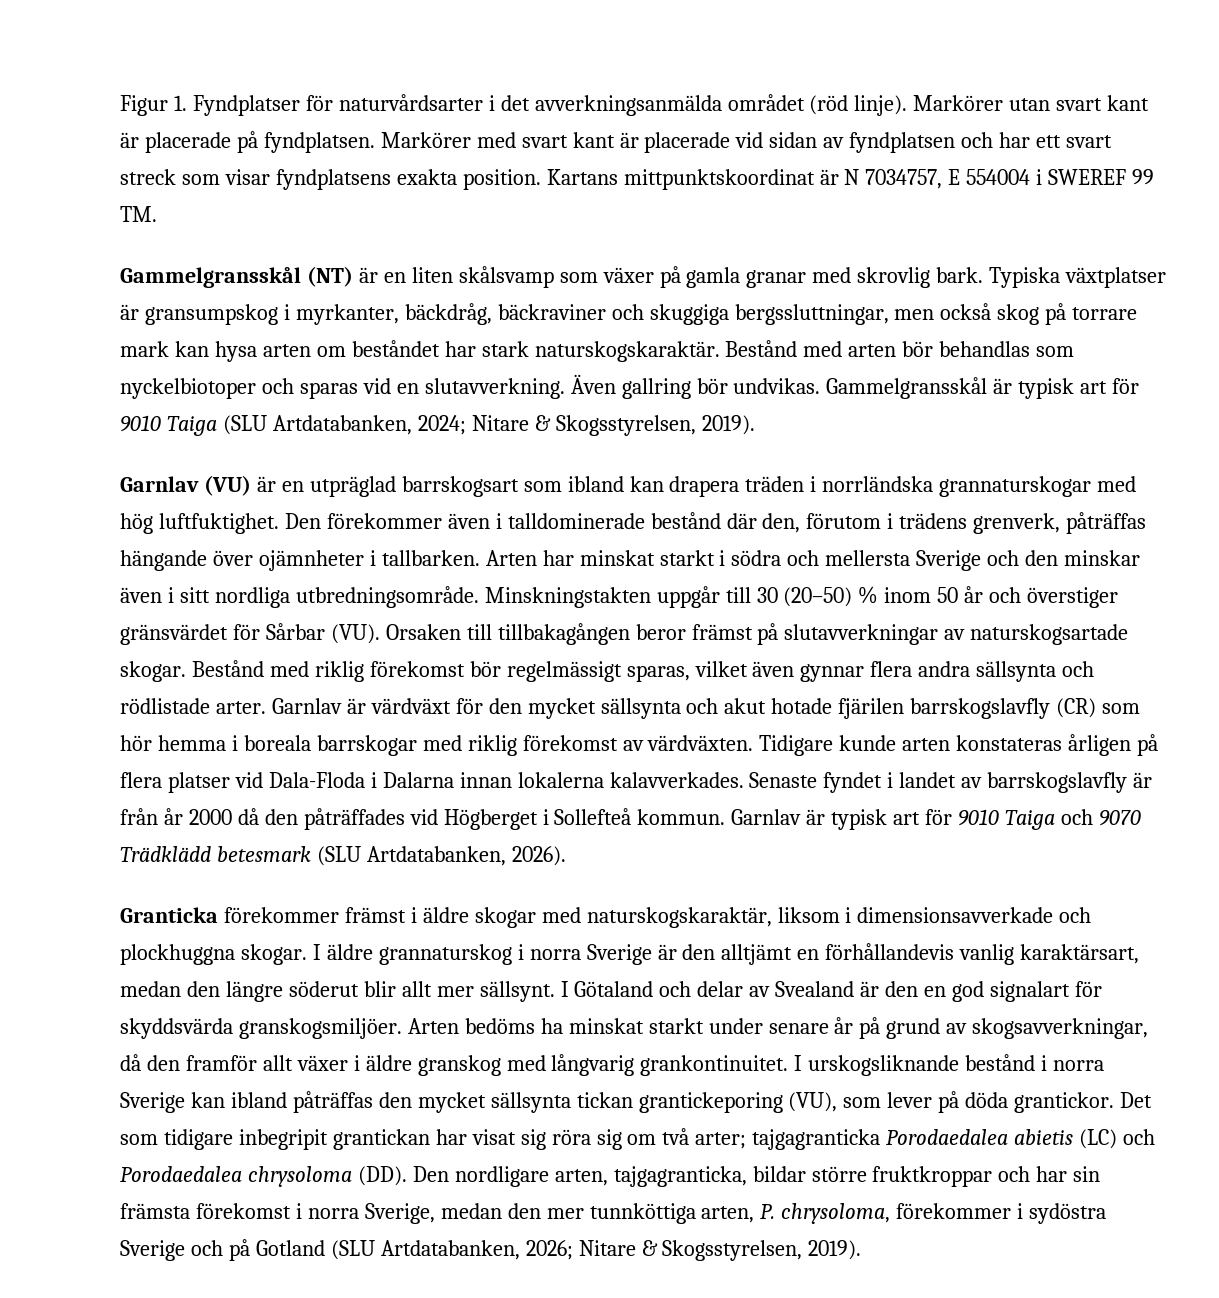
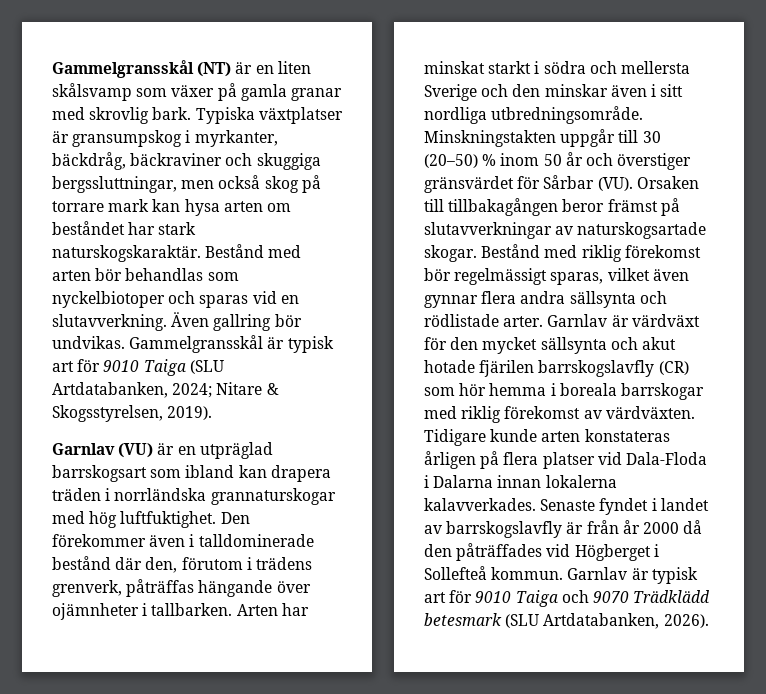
- Figur 1. Fyndplatser för naturvårdsarter i det avverkningsanmälda området (röd linje). Markörer utan svart kant är placerade på fyndplatsen. Markörer med svart kant är placerade vid sidan av fyndplatsen och har ett svart streck som visar fyndplatsens exakta position. Kartans mittpunktskoordinat är N 7034757, E 554004 i SWEREF 99 TM.
- Granticka förekommer främst i äldre skogar med naturskogskaraktär, liksom i dimensionsavverkade och plockhuggna skogar. I äldre grannaturskog i norra Sverige är den alltjämt en förhållandevis vanlig karaktärsart, medan den längre söderut blir allt mer sällsynt. I Götaland och delar av Svealand är den en god signalart för skyddsvärda granskogsmiljöer. Arten bedöms ha minskat starkt under senare år på grund av skogsavverkningar, då den framför allt växer i äldre granskog med långvarig grankontinuitet. I urskogsliknande bestånd i norra Sverige kan ibland påträffas den mycket sällsynta tickan grantickeporing (VU), som lever på döda grantickor. Det som tidigare inbegripit grantickan har visat sig röra sig om två arter; tajgagranticka Porodaedalea abietis (LC) och Porodaedalea chrysoloma (DD). Den nordligare arten, tajgagranticka, bildar större fruktkroppar och har sin främsta förekomst i norra Sverige, medan den mer tunnköttiga arten, P. chrysoloma, förekommer i sydöstra Sverige och på Gotland (SLU Artdatabanken, 2026; Nitare & Skogsstyrelsen, 2019).

